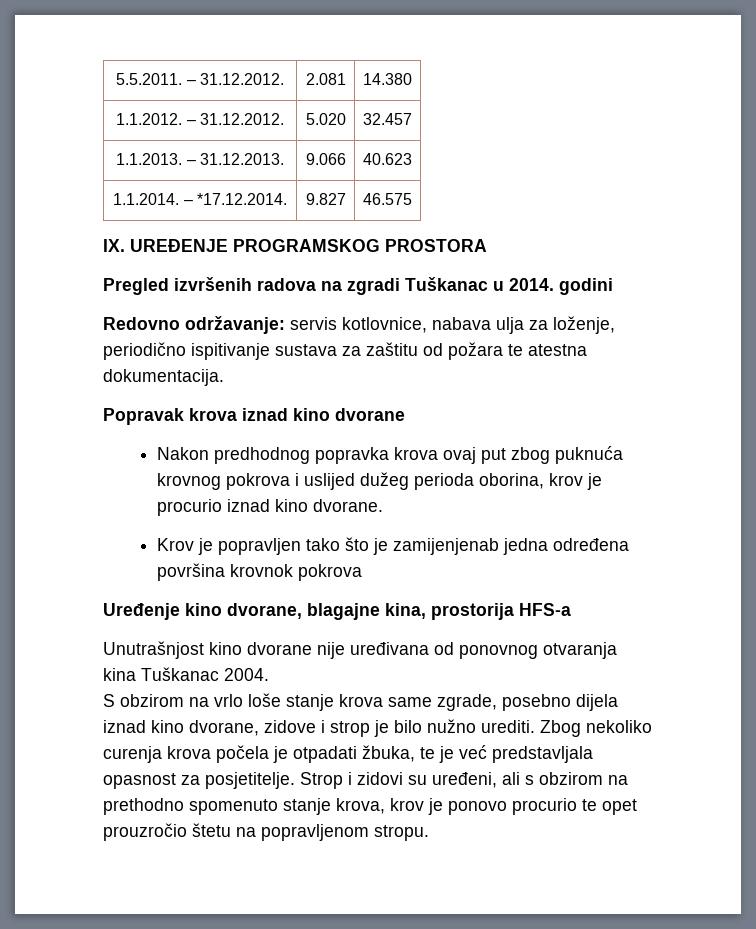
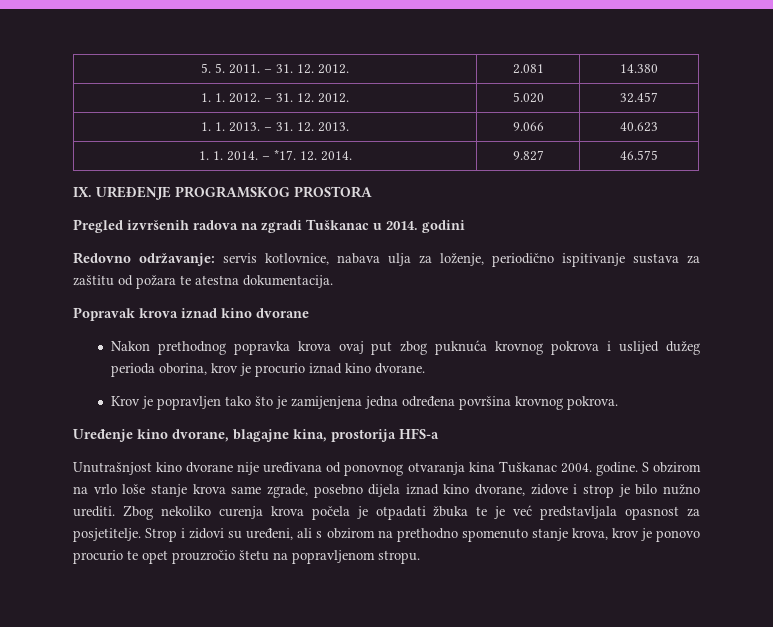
- 5.5.2011. – 31.12.2012. | 2.081 | 14.380
- 1.1.2012. – 31.12.2012. | 5.020 | 32.457
- 1.1.2013. – 31.12.2013. | 9.066 | 40.623
- 1.1.2014. – *17.12.2014. | 9.827 | 46.575
+ 5. 5. 2011. – 31. 12. 2012. | 2.081 | 14.380
+ 1. 1. 2012. – 31. 12. 2012. | 5.020 | 32.457
+ 1. 1. 2013. – 31. 12. 2013. | 9.066 | 40.623
+ 1. 1. 2014. – *17. 12. 2014. | 9.827 | 46.575
- Nakon predhodnog popravka krova ovaj put zbog puknuća krovnog pokrova i uslijed dužeg perioda oborina, krov je procurio iznad kino dvorane.
+ Nakon prethodnog popravka krova ovaj put zbog puknuća krovnog pokrova i uslijed dužeg perioda oborina, krov je procurio iznad kino dvorane.
- Krov je popravljen tako što je zamijenjenab jedna određena površina krovnok pokrova
+ Krov je popravljen tako što je zamijenjena jedna određena površina krovnog pokrova.
- Unutrašnjost kino dvorane nije uređivana od ponovnog otvaranja kina Tuškanac 2004.
- S obzirom na vrlo loše stanje krova same zgrade, posebno dijela iznad kino dvorane, zidove i strop je bilo nužno urediti.
+ Unutrašnjost kino dvorane nije uređivana od ponovnog otvaranja kina Tuškanac 2004. godine. S obzirom na vrlo loše stanje krova same zgrade, posebno dijela iznad kino dvorane, zidove i strop je bilo nužno urediti.
- Zbog nekoliko curenja krova počela je otpadati žbuka, te je već predstavljala opasnost za posjetitelje.
+ Zbog nekoliko curenja krova počela je otpadati žbuka te je već predstavljala opasnost za posjetitelje.

